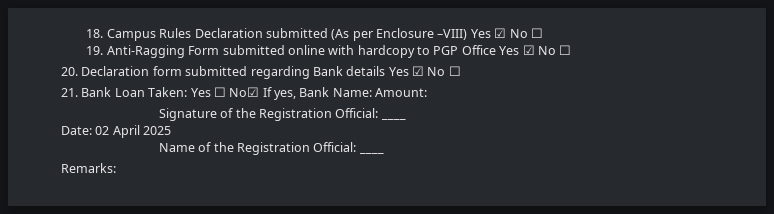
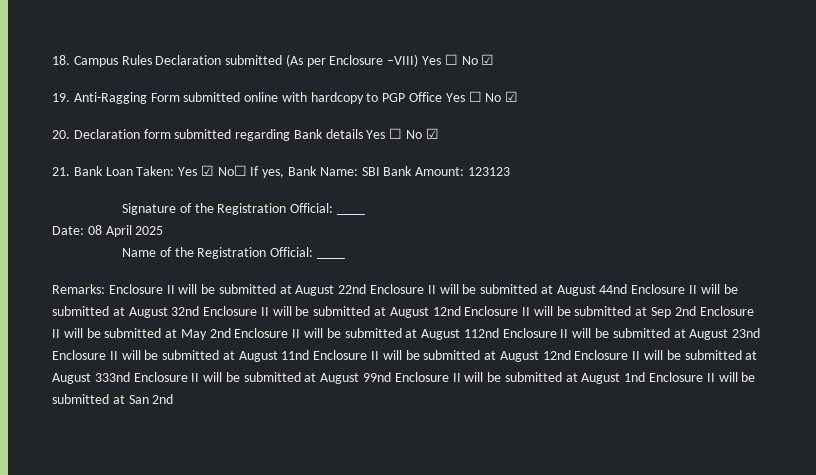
- 18. Campus Rules Declaration submitted (As per Enclosure –VIII) Yes ☑ No ☐
+ 18. Campus Rules Declaration submitted (As per Enclosure –VIII) Yes ☐ No ☑
- 19. Anti-Ragging Form submitted online with hardcopy to PGP Office Yes ☑ No ☐
+ 19. Anti-Ragging Form submitted online with hardcopy to PGP Office Yes ☐ No ☑
- 20. Declaration form submitted regarding Bank details Yes ☑ No ☐
+ 20. Declaration form submitted regarding Bank details Yes ☐ No ☑
- 21. Bank Loan Taken: Yes ☐ No☑ If yes, Bank Name: Amount:
+ 21. Bank Loan Taken: Yes ☑ No☐ If yes, Bank Name: SBI Bank Amount: 123123
- Date: 02 April 2025
+ Date: 08 April 2025
- Remarks:
+ Remarks: Enclosure II will be submitted at August 22nd Enclosure II will be submitted at August 44nd Enclosure II will be submitted at August 32nd Enclosure II will be submitted at August 12nd Enclosure II will be submitted at Sep 2nd Enclosure II will be submitted at May 2nd Enclosure II will be submitted at August 112nd Enclosure II will be submitted at August 23nd Enclosure II will be submitted at August 11nd Enclosure II will be submitted at August 12nd Enclosure II will be submitted at August 333nd Enclosure II will be submitted at August 99nd Enclosure II will be submitted at August 1nd Enclosure II will be submitted at San 2nd

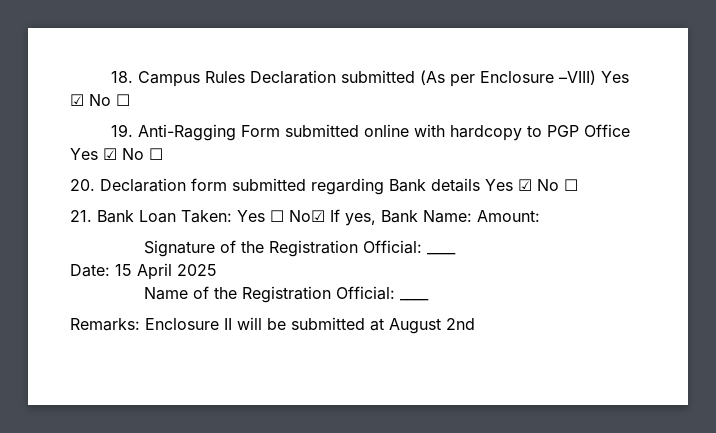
- 18. Campus Rules Declaration submitted (As per Enclosure –VIII) Yes ☐ No ☑
+ 18. Campus Rules Declaration submitted (As per Enclosure –VIII) Yes ☑ No ☐
- 19. Anti-Ragging Form submitted online with hardcopy to PGP Office Yes ☐ No ☑
+ 19. Anti-Ragging Form submitted online with hardcopy to PGP Office Yes ☑ No ☐
- 20. Declaration form submitted regarding Bank details Yes ☐ No ☑
+ 20. Declaration form submitted regarding Bank details Yes ☑ No ☐
- 21. Bank Loan Taken: Yes ☑ No☐ If yes, Bank Name: SBI Bank Amount: 123123
+ 21. Bank Loan Taken: Yes ☐ No☑ If yes, Bank Name: Amount:
- Date: 08 April 2025
+ Date: 15 April 2025
- Remarks: Enclosure II will be submitted at August 22nd Enclosure II will be submitted at August 44nd Enclosure II will be submitted at August 32nd Enclosure II will be submitted at August 12nd Enclosure II will be submitted at Sep 2nd Enclosure II will be submitted at May 2nd Enclosure II will be submitted at August 112nd Enclosure II will be submitted at August 23nd Enclosure II will be submitted at August 11nd Enclosure II will be submitted at August 12nd Enclosure II will be submitted at August 333nd Enclosure II will be submitted at August 99nd Enclosure II will be submitted at August 1nd Enclosure II will be submitted at San 2nd
+ Remarks: Enclosure II will be submitted at August 2nd

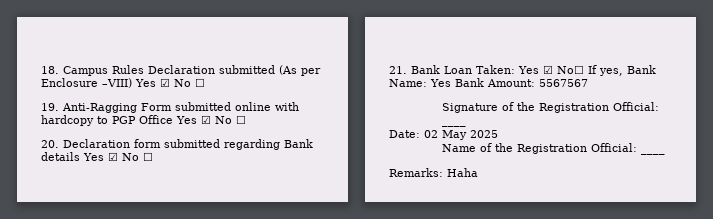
- 21. Bank Loan Taken: Yes ☐ No☑ If yes, Bank Name: Amount:
+ 21. Bank Loan Taken: Yes ☑ No☐ If yes, Bank Name: Yes Bank Amount: 5567567
- Date: 15 April 2025
+ Date: 02 May 2025
- Remarks: Enclosure II will be submitted at August 2nd
+ Remarks: Haha

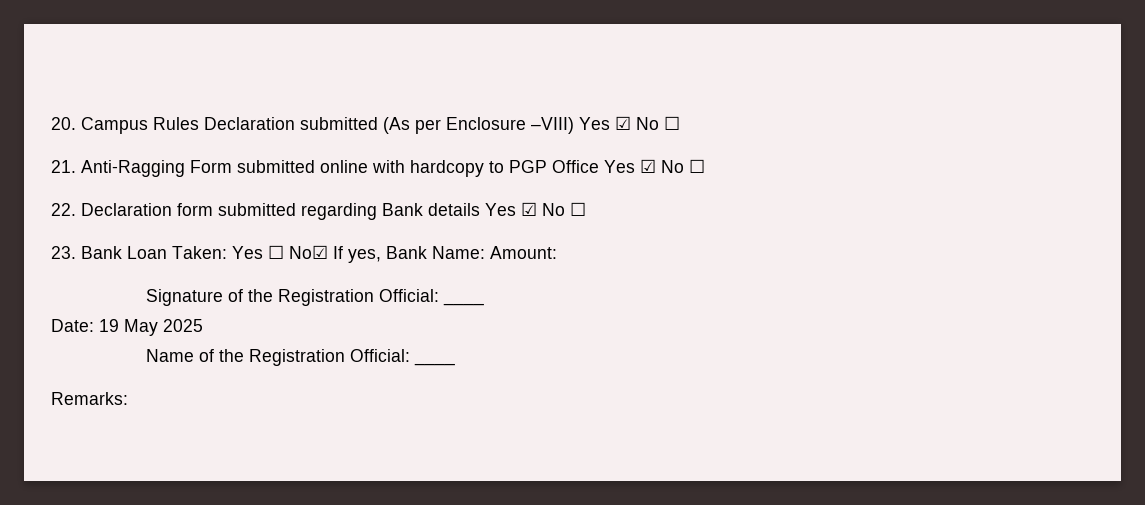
- 18. Campus Rules Declaration submitted (As per Enclosure –VIII) Yes ☑ No ☐
+ 20. Campus Rules Declaration submitted (As per Enclosure –VIII) Yes ☑ No ☐
- 19. Anti-Ragging Form submitted online with hardcopy to PGP Office Yes ☑ No ☐
+ 21. Anti-Ragging Form submitted online with hardcopy to PGP Office Yes ☑ No ☐
- 20. Declaration form submitted regarding Bank details Yes ☑ No ☐
+ 22. Declaration form submitted regarding Bank details Yes ☑ No ☐
- 21. Bank Loan Taken: Yes ☑ No☐ If yes, Bank Name: Yes Bank Amount: 5567567
+ 23. Bank Loan Taken: Yes ☐ No☑ If yes, Bank Name: Amount:
- Date: 02 May 2025
+ Date: 19 May 2025
- Remarks: Haha
+ Remarks:

